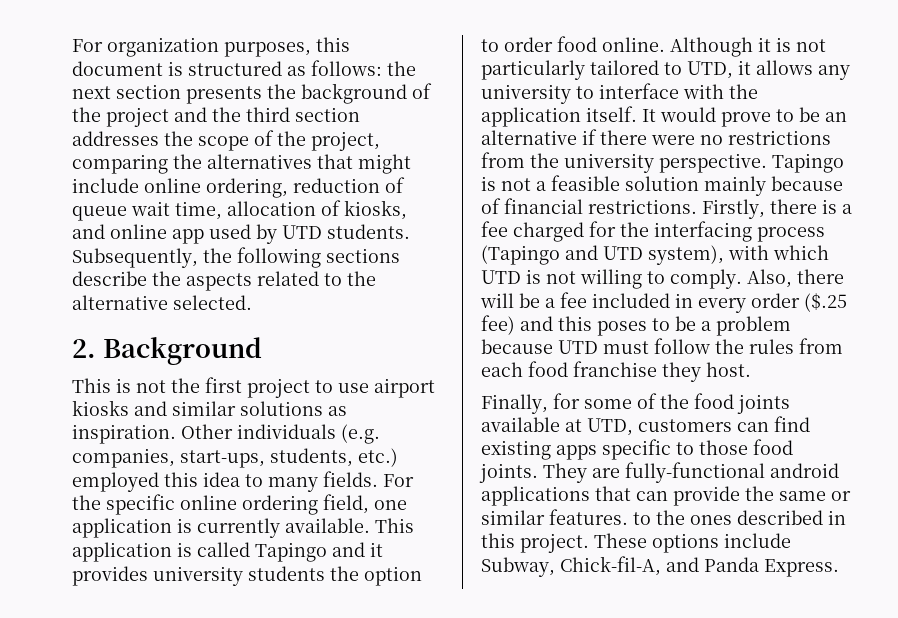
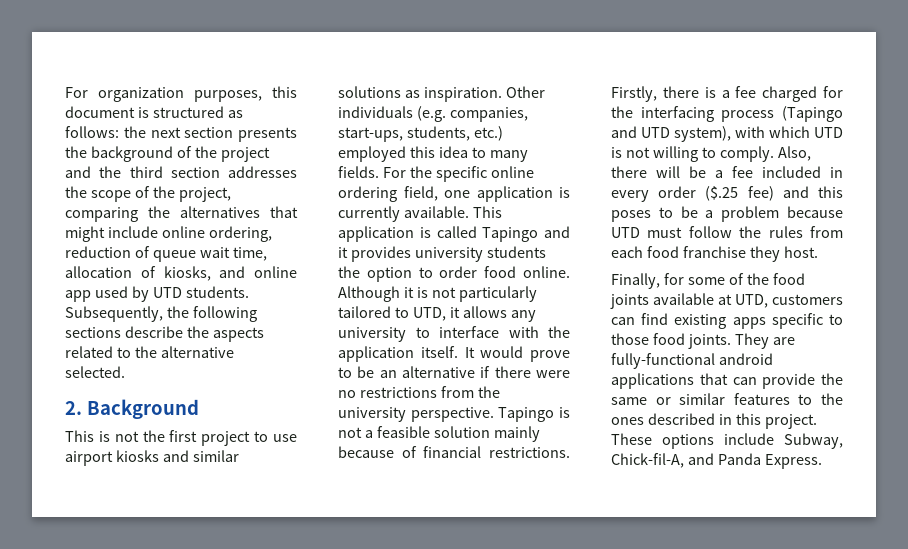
- They are fully-functional android applications that can provide the same or similar features. to the ones described in this project.
+ They are fully-functional android applications that can provide the same or similar features to the ones described in this project.

